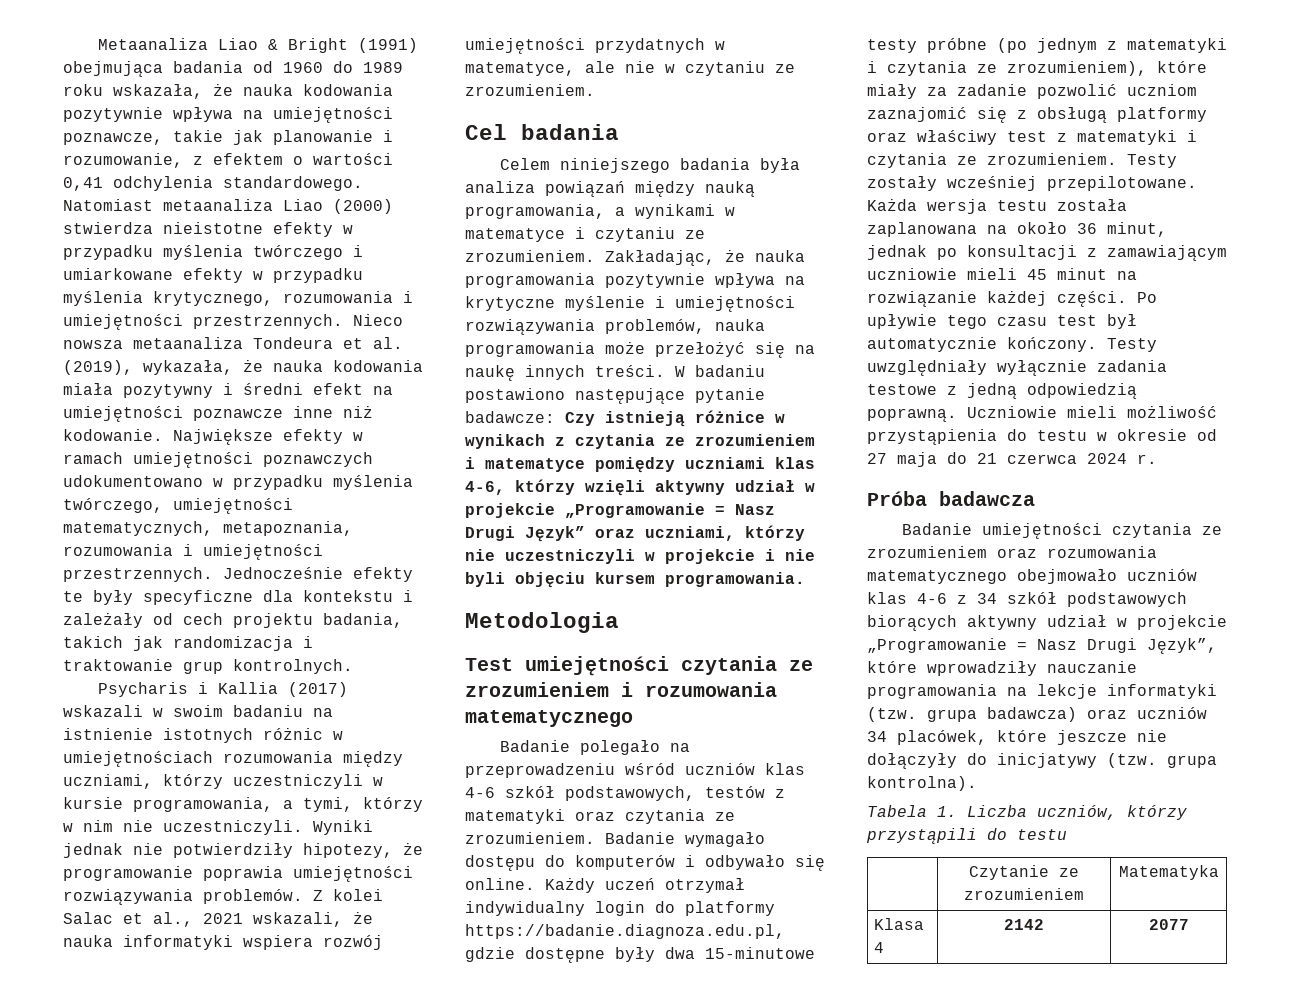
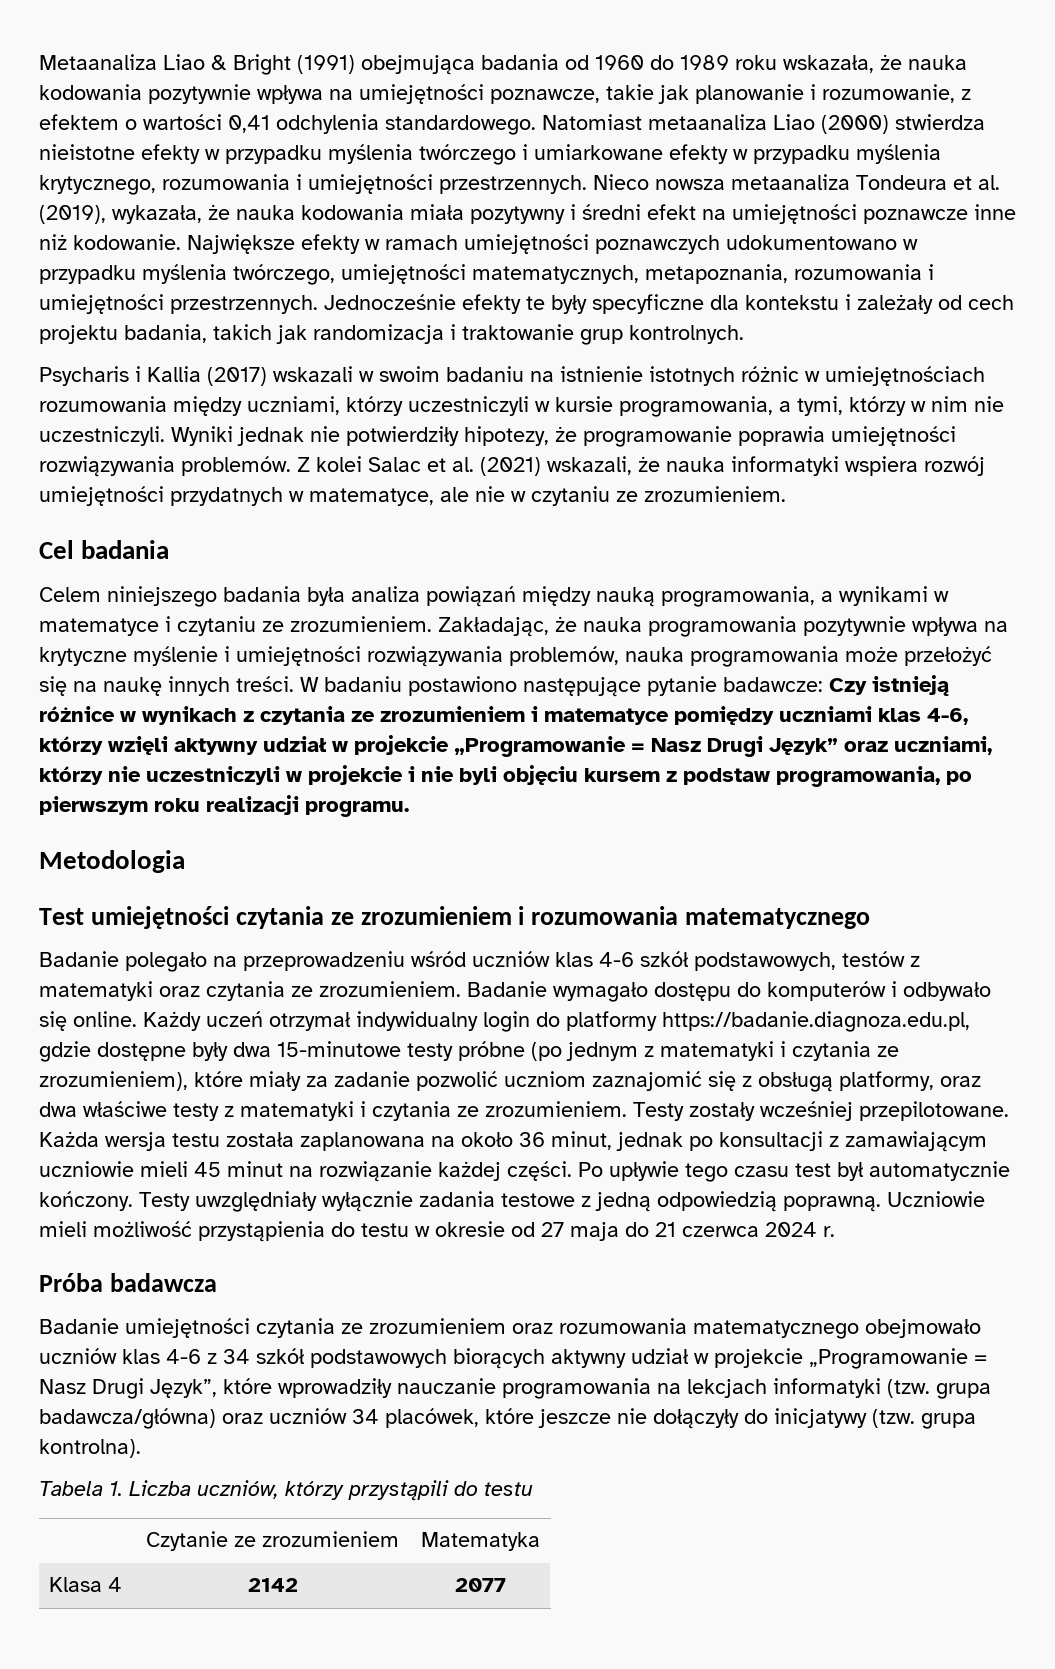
- Z kolei Salac et al., 2021 wskazali, że nauka informatyki wspiera rozwój umiejętności przydatnych w matematyce, ale nie w czytaniu ze zrozumieniem.
+ Z kolei Salac et al. (2021) wskazali, że nauka informatyki wspiera rozwój umiejętności przydatnych w matematyce, ale nie w czytaniu ze zrozumieniem.
- W badaniu postawiono następujące pytanie badawcze: Czy istnieją różnice w wynikach z czytania ze zrozumieniem i matematyce pomiędzy uczniami klas 4-6, którzy wzięli aktywny udział w projekcie „Programowanie = Nasz Drugi Język” oraz uczniami, którzy nie uczestniczyli w projekcie i nie byli objęciu kursem programowania.
+ W badaniu postawiono następujące pytanie badawcze: Czy istnieją różnice w wynikach z czytania ze zrozumieniem i matematyce pomiędzy uczniami klas 4-6, którzy wzięli aktywny udział w projekcie „Programowanie = Nasz Drugi Język” oraz uczniami, którzy nie uczestniczyli w projekcie i nie byli objęciu kursem z podstaw programowania, po pierwszym roku realizacji programu.
- Każdy uczeń otrzymał indywidualny login do platformy https://badanie.diagnoza.edu.pl, gdzie dostępne były dwa 15-minutowe testy próbne (po jednym z matematyki i czytania ze zrozumieniem), które miały za zadanie pozwolić uczniom zaznajomić się z obsługą platformy oraz właściwy test z matematyki i czytania ze zrozumieniem.
+ Każdy uczeń otrzymał indywidualny login do platformy https://badanie.diagnoza.edu.pl, gdzie dostępne były dwa 15-minutowe testy próbne (po jednym z matematyki i czytania ze zrozumieniem), które miały za zadanie pozwolić uczniom zaznajomić się z obsługą platformy, oraz dwa właściwe testy z matematyki i czytania ze zrozumieniem.
- Badanie umiejętności czytania ze zrozumieniem oraz rozumowania matematycznego obejmowało uczniów klas 4-6 z 34 szkół podstawowych biorących aktywny udział w projekcie „Programowanie = Nasz Drugi Język”, które wprowadziły nauczanie programowania na lekcje informatyki (tzw. grupa badawcza) oraz uczniów 34 placówek, które jeszcze nie dołączyły do inicjatywy (tzw. grupa kontrolna).
+ Badanie umiejętności czytania ze zrozumieniem oraz rozumowania matematycznego obejmowało uczniów klas 4-6 z 34 szkół podstawowych biorących aktywny udział w projekcie „Programowanie = Nasz Drugi Język”, które wprowadziły nauczanie programowania na lekcjach informatyki (tzw. grupa badawcza/główna) oraz uczniów 34 placówek, które jeszcze nie dołączyły do inicjatywy (tzw. grupa kontrolna).

